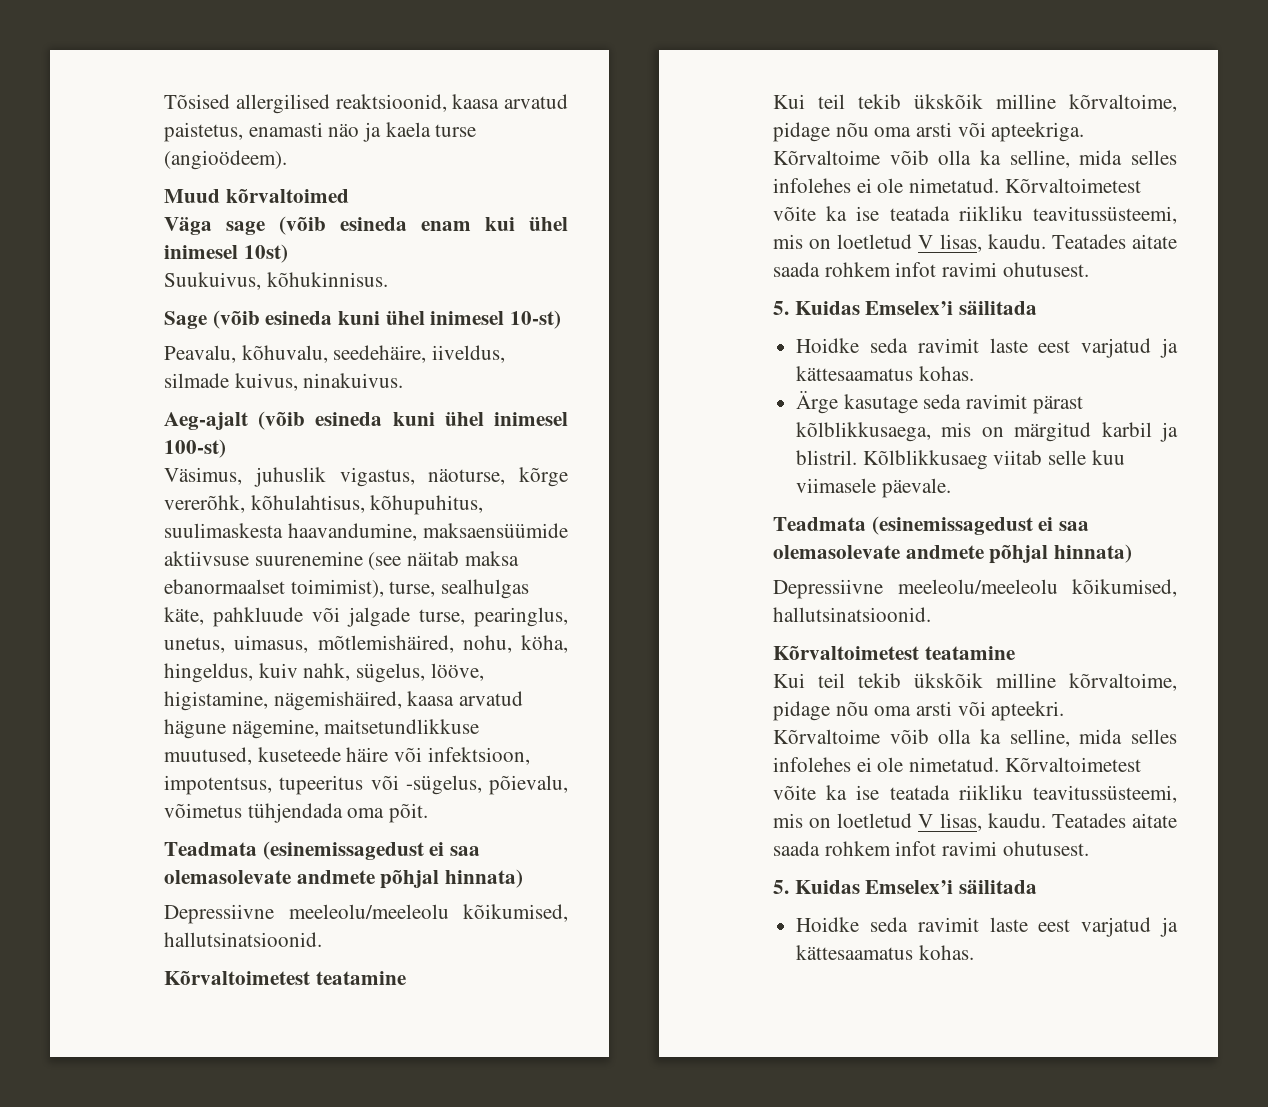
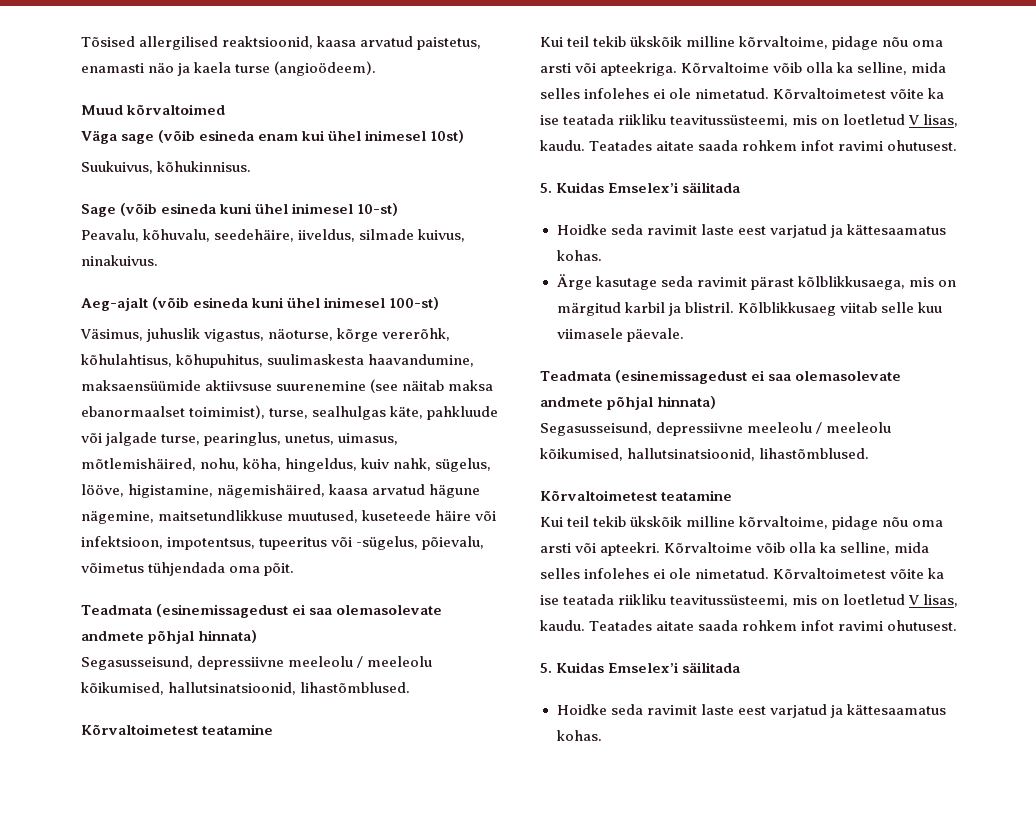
  Väsimus, juhuslik vigastus, näoturse, kõrge vererõhk, kõhulahtisus, kõhupuhitus, suulimaskesta haavandumine, maksaensüümide aktiivsuse suurenemine (see näitab maksa ebanormaalset toimimist), turse, sealhulgas käte, pahkluude või jalgade turse, pearinglus, unetus, uimasus, mõtlemishäired, nohu, köha, hingeldus, kuiv nahk, sügelus, lööve, higistamine, nägemishäired, kaasa arvatud hägune nägemine, maitsetundlikkuse muutused, kuseteede häire või infektsioon, impotentsus, tupeeritus või -sügelus, põievalu, võimetus tühjendada oma põit.
  Teadmata (esinemissagedust ei saa olemasolevate andmete põhjal hinnata)
- Depressiivne meeleolu/meeleolu kõikumised, hallutsinatsioonid.
+ Segasusseisund, depressiivne meeleolu / meeleolu kõikumised, hallutsinatsioonid, lihastõmblused.
  Kõlblikkusaeg viitab selle kuu viimasele päevale.
  Teadmata (esinemissagedust ei saa olemasolevate andmete põhjal hinnata)
- Depressiivne meeleolu/meeleolu kõikumised, hallutsinatsioonid.
+ Segasusseisund, depressiivne meeleolu / meeleolu kõikumised, hallutsinatsioonid, lihastõmblused.

